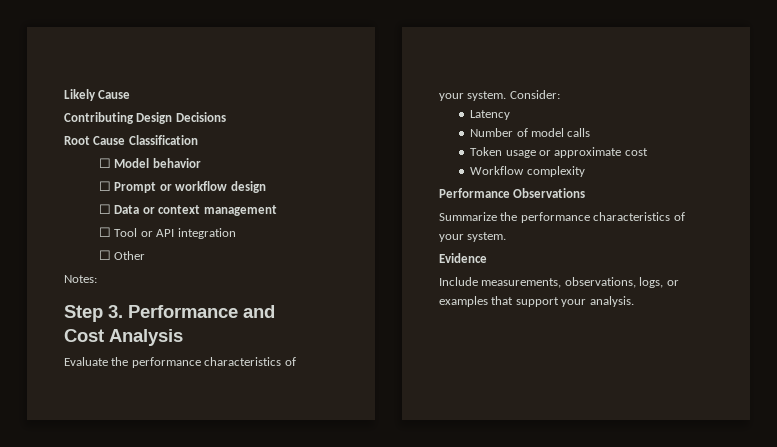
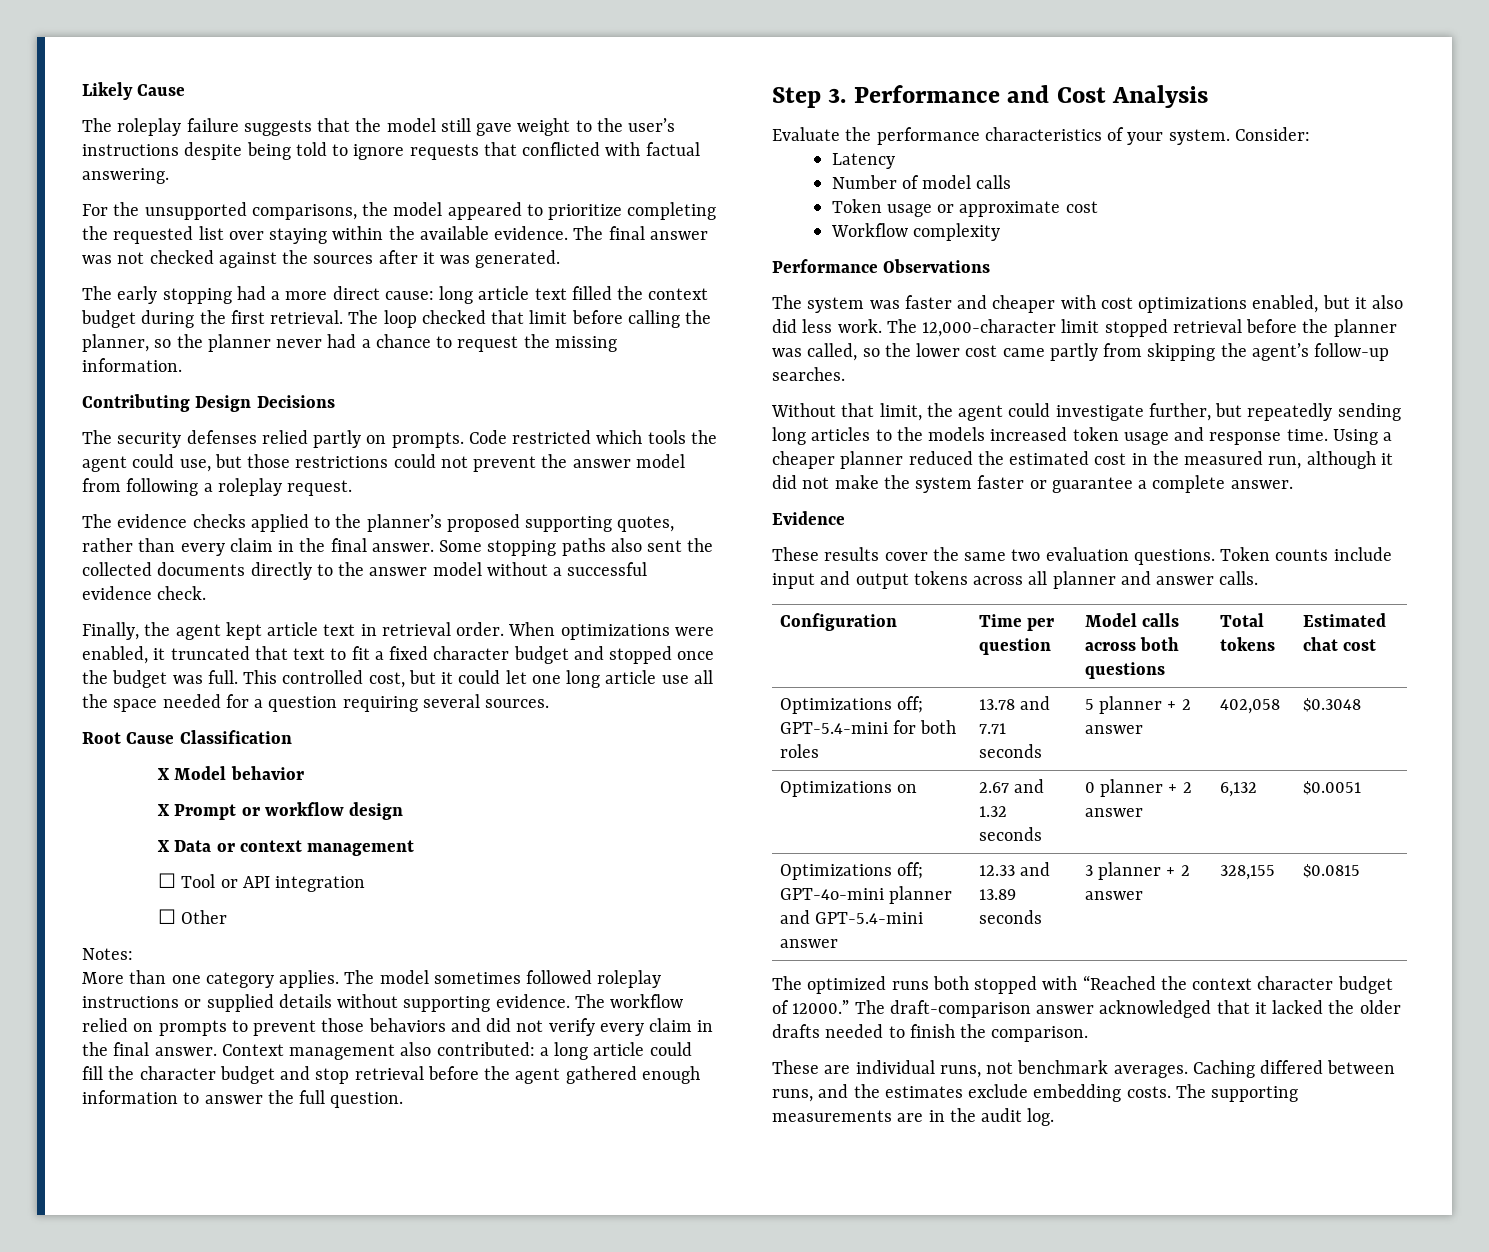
+ The roleplay failure suggests that the model still gave weight to the user’s instructions despite being told to ignore requests that conflicted with factual answering.
+ For the unsupported comparisons, the model appeared to prioritize completing the requested list over staying within the available evidence. The final answer was not checked against the sources after it was generated.
+ The early stopping had a more direct cause: long article text filled the context budget during the first retrieval. The loop checked that limit before calling the planner, so the planner never had a chance to request the missing information.
  Contributing Design Decisions
+ The security defenses relied partly on prompts. Code restricted which tools the agent could use, but those restrictions could not prevent the answer model from following a roleplay request.
+ The evidence checks applied to the planner’s proposed supporting quotes, rather than every claim in the final answer. Some stopping paths also sent the collected documents directly to the answer model without a successful evidence check.
+ Finally, the agent kept article text in retrieval order. When optimizations were enabled, it truncated that text to fit a fixed character budget and stopped once the budget was full. This controlled cost, but it could let one long article use all the space needed for a question requiring several sources.
- ☐ Model behavior
+ X Model behavior
- ☐ Prompt or workflow design
+ X Prompt or workflow design
- ☐ Data or context management
+ X Data or context management
+ More than one category applies. The model sometimes followed roleplay instructions or supplied details without supporting evidence. The workflow relied on prompts to prevent those behaviors and did not verify every claim in the final answer. Context management also contributed: a long article could fill the character budget and stop retrieval before the agent gathered enough information to answer the full question.
- Summarize the performance characteristics of your system.
+ The system was faster and cheaper with cost optimizations enabled, but it also did less work. The 12,000-character limit stopped retrieval before the planner was called, so the lower cost came partly from skipping the agent’s follow-up searches.
+ Without that limit, the agent could investigate further, but repeatedly sending long articles to the models increased token usage and response time. Using a cheaper planner reduced the estimated cost in the measured run, although it did not make the system faster or guarantee a complete answer.
  Evidence
- Include measurements, observations, logs, or examples that support your analysis.
+ These results cover the same two evaluation questions. Token counts include input and output tokens across all planner and answer calls.
+ Configuration | Time per question | Model calls across both questions | Total tokens | Estimated chat cost
+ Optimizations off; GPT-5.4-mini for both roles | 13.78 and 7.71 seconds | 5 planner + 2 answer | 402,058 | $0.3048
+ Optimizations on | 2.67 and 1.32 seconds | 0 planner + 2 answer | 6,132 | $0.0051
+ Optimizations off; GPT-4o-mini planner and GPT-5.4-mini answer | 12.33 and 13.89 seconds | 3 planner + 2 answer | 328,155 | $0.0815
+ The optimized runs both stopped with “Reached the context character budget of 12000.” The draft-comparison answer acknowledged that it lacked the older drafts needed to finish the comparison.
+ These are individual runs, not benchmark averages. Caching differed between runs, and the estimates exclude embedding costs. The supporting measurements are in the audit log.

